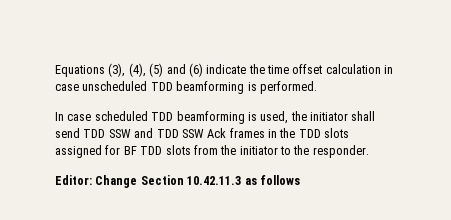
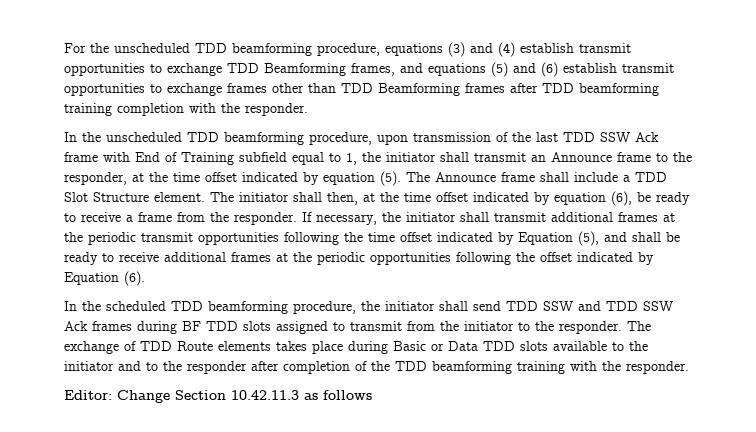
- Equations (3), (4), (5) and (6) indicate the time offset calculation in case unscheduled TDD beamforming is performed.
- In case scheduled TDD beamforming is used, the initiator shall send TDD SSW and TDD SSW Ack frames in the TDD slots assigned for BF TDD slots from the initiator to the responder.
+ For the unscheduled TDD beamforming procedure, equations (3) and (4) establish transmit opportunities to exchange TDD Beamforming frames, and equations (5) and (6) establish transmit opportunities to exchange frames other than TDD Beamforming frames after TDD beamforming training completion with the responder.
+ In the unscheduled TDD beamforming procedure, upon transmission of the last TDD SSW Ack frame with End of Training subfield equal to 1, the initiator shall transmit an Announce frame to the responder, at the time offset indicated by equation (5). The Announce frame shall include a TDD Slot Structure element. The initiator shall then, at the time offset indicated by equation (6), be ready to receive a frame from the responder. If necessary, the initiator shall transmit additional frames at the periodic transmit opportunities following the time offset indicated by Equation (5), and shall be ready to receive additional frames at the periodic opportunities following the offset indicated by Equation (6).
+ In the scheduled TDD beamforming procedure, the initiator shall send TDD SSW and TDD SSW Ack frames during BF TDD slots assigned to transmit from the initiator to the responder. The exchange of TDD Route elements takes place during Basic or Data TDD slots available to the initiator and to the responder after completion of the TDD beamforming training with the responder.

